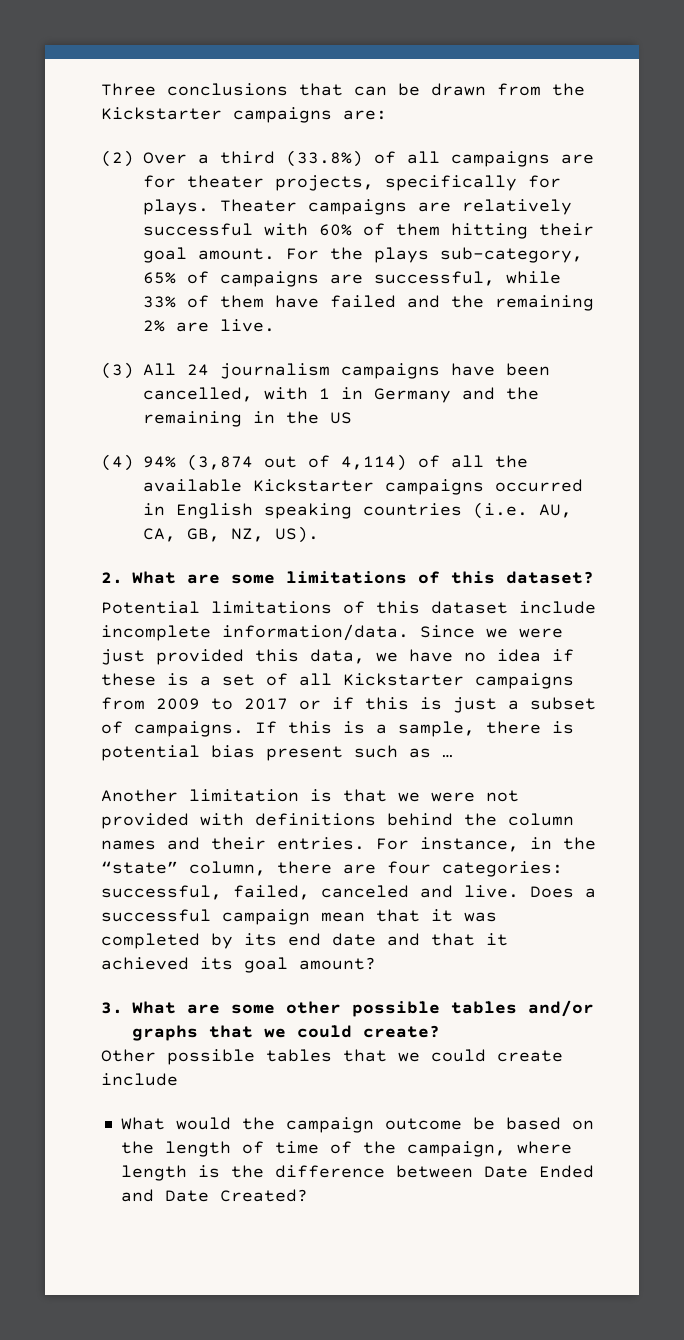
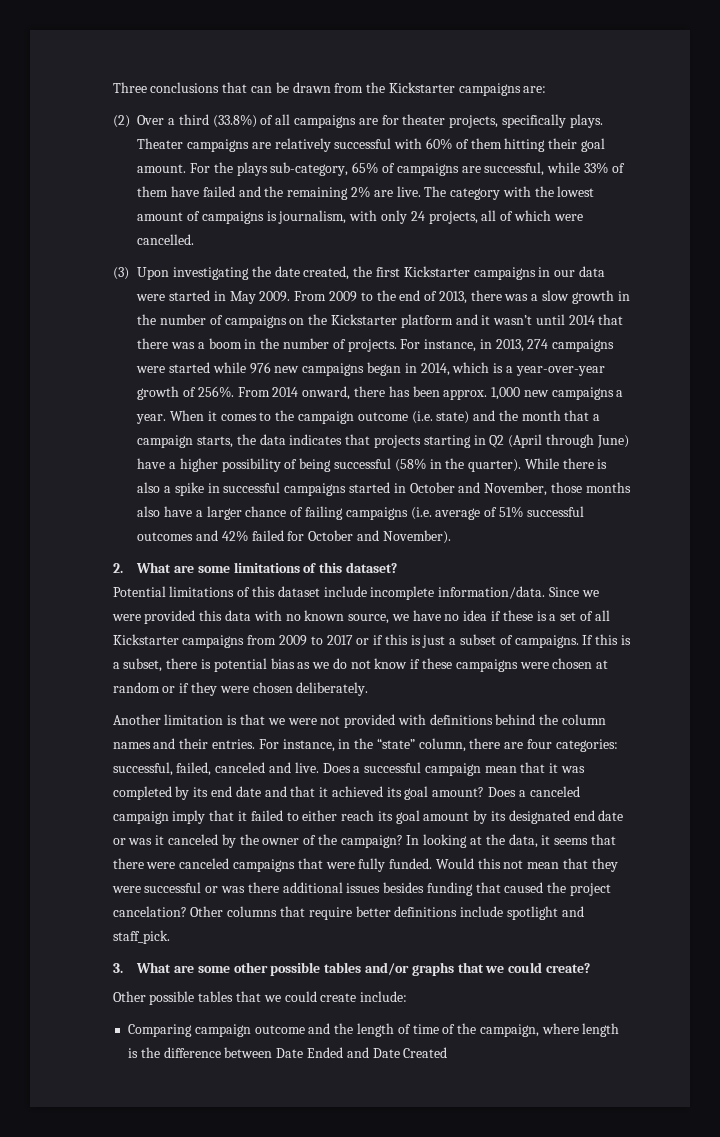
- (2) Over a third (33.8%) of all campaigns are for theater projects, specifically for plays.
+ (2) Over a third (33.8%) of all campaigns are for theater projects, specifically plays.
- For the plays sub-category, 65% of campaigns are successful, while 33% of them have failed and the remaining 2% are live.
- (3) All 24 journalism campaigns have been cancelled, with 1 in Germany and the remaining in the US
- (4) 94% (3,874 out of 4,114) of all the available Kickstarter campaigns occurred in English speaking countries (i.e. AU, CA, GB, NZ, US).
+ For the plays sub-category, 65% of campaigns are successful, while 33% of them have failed and the remaining 2% are live. The category with the lowest amount of campaigns is journalism, with only 24 projects, all of which were cancelled.
+ (3) Upon investigating the date created, the first Kickstarter campaigns in our data were started in May 2009. From 2009 to the end of 2013, there was a slow growth in the number of campaigns on the Kickstarter platform and it wasn’t until 2014 that there was a boom in the number of projects. For instance, in 2013, 274 campaigns were started while 976 new campaigns began in 2014, which is a year-over-year growth of 256%. From 2014 onward, there has been approx. 1,000 new campaigns a year. When it comes to the campaign outcome (i.e. state) and the month that a campaign starts, the data indicates that projects starting in Q2 (April through June) have a higher possibility of being successful (58% in the quarter). While there is also a spike in successful campaigns started in October and November, those months also have a larger chance of failing campaigns (i.e. average of 51% successful outcomes and 42% failed for October and November).
- Since we were just provided this data, we have no idea if these is a set of all Kickstarter campaigns from 2009 to 2017 or if this is just a subset of campaigns.
+ Since we were provided this data with no known source, we have no idea if these is a set of all Kickstarter campaigns from 2009 to 2017 or if this is just a subset of campaigns.
- If this is a sample, there is potential bias present such as …
+ If this is a subset, there is potential bias as we do not know if these campaigns were chosen at random or if they were chosen deliberately.
+ Does a canceled campaign imply that it failed to either reach its goal amount by its designated end date or was it canceled by the owner of the campaign? In looking at the data, it seems that there were canceled campaigns that were fully funded. Would this not mean that they were successful or was there additional issues besides funding that caused the project cancelation? Other columns that require better definitions include spotlight and staff_pick.
- Other possible tables that we could create include
- What would the campaign outcome be based on the length of time of the campaign, where length is the difference between Date Ended and Date Created?
+ Other possible tables that we could create include:
+ Comparing campaign outcome and the length of time of the campaign, where length is the difference between Date Ended and Date Created

